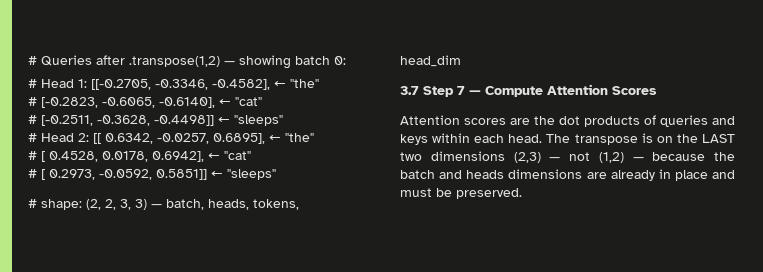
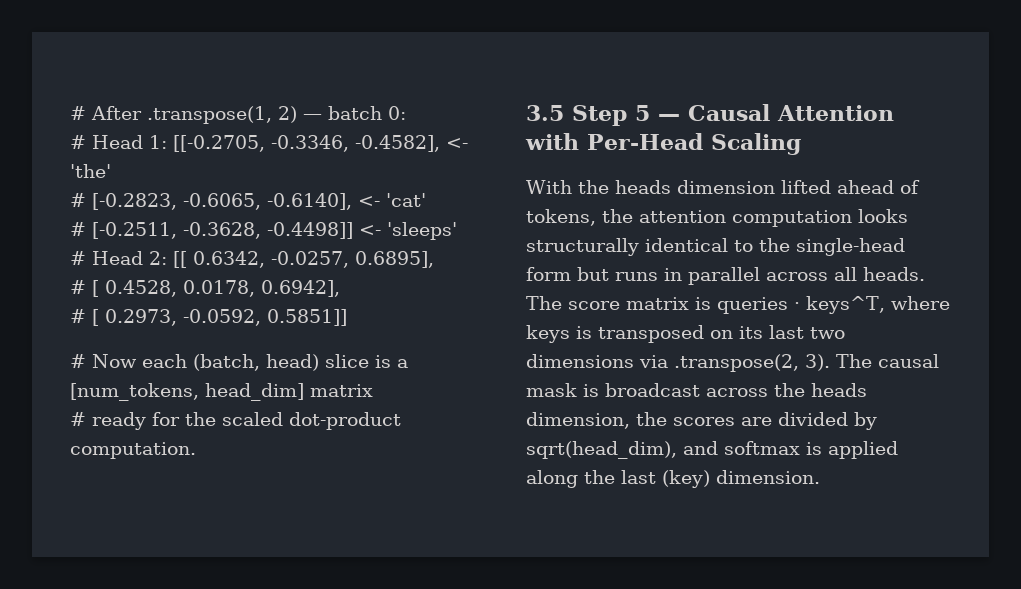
- # Queries after .transpose(1,2) — showing batch 0:
+ # After .transpose(1, 2) — batch 0:
- # Head 1: [[-0.2705, -0.3346, -0.4582], ← "the"
+ # Head 1: [[-0.2705, -0.3346, -0.4582], <- 'the'
- # [-0.2823, -0.6065, -0.6140], ← "cat"
+ # [-0.2823, -0.6065, -0.6140], <- 'cat'
- # [-0.2511, -0.3628, -0.4498]] ← "sleeps"
+ # [-0.2511, -0.3628, -0.4498]] <- 'sleeps'
- # Head 2: [[ 0.6342, -0.0257, 0.6895], ← "the"
+ # Head 2: [[ 0.6342, -0.0257, 0.6895],
- # [ 0.4528, 0.0178, 0.6942], ← "cat"
+ # [ 0.4528, 0.0178, 0.6942],
- # [ 0.2973, -0.0592, 0.5851]] ← "sleeps"
- # shape: (2, 2, 3, 3) — batch, heads, tokens, head_dim
- 3.7 Step 7 — Compute Attention Scores
- Attention scores are the dot products of queries and keys within each head. The transpose is on the LAST two dimensions (2,3) — not (1,2) — because the batch and heads dimensions are already in place and must be preserved.
+ # [ 0.2973, -0.0592, 0.5851]]
+ # Now each (batch, head) slice is a [num_tokens, head_dim] matrix
+ # ready for the scaled dot-product computation.
+ 3.5 Step 5 — Causal Attention with Per-Head Scaling
+ With the heads dimension lifted ahead of tokens, the attention computation looks structurally identical to the single-head form but runs in parallel across all heads. The score matrix is queries · keys^T, where keys is transposed on its last two dimensions via .transpose(2, 3). The causal mask is broadcast across the heads dimension, the scores are divided by sqrt(head_dim), and softmax is applied along the last (key) dimension.

